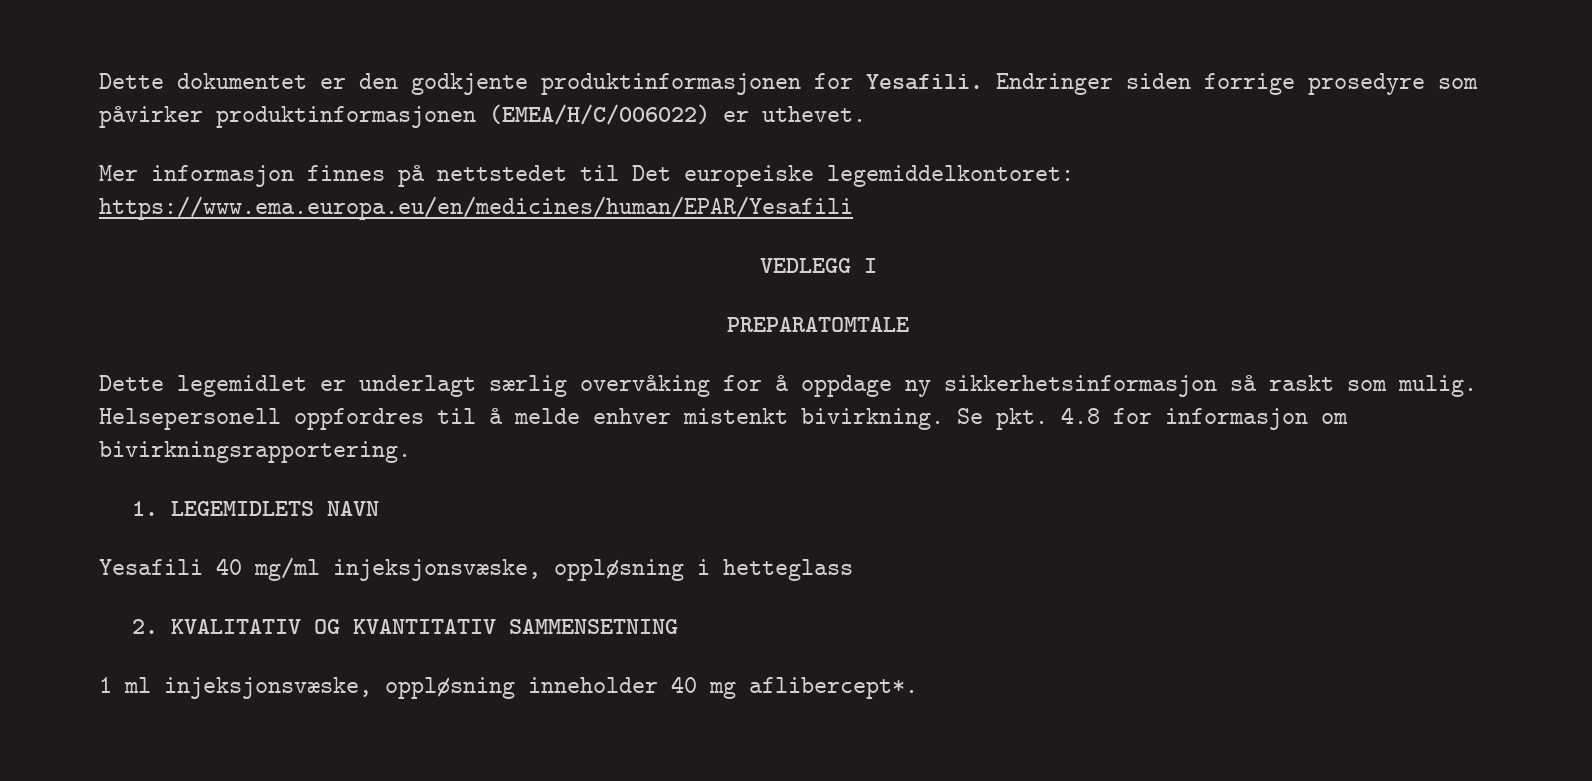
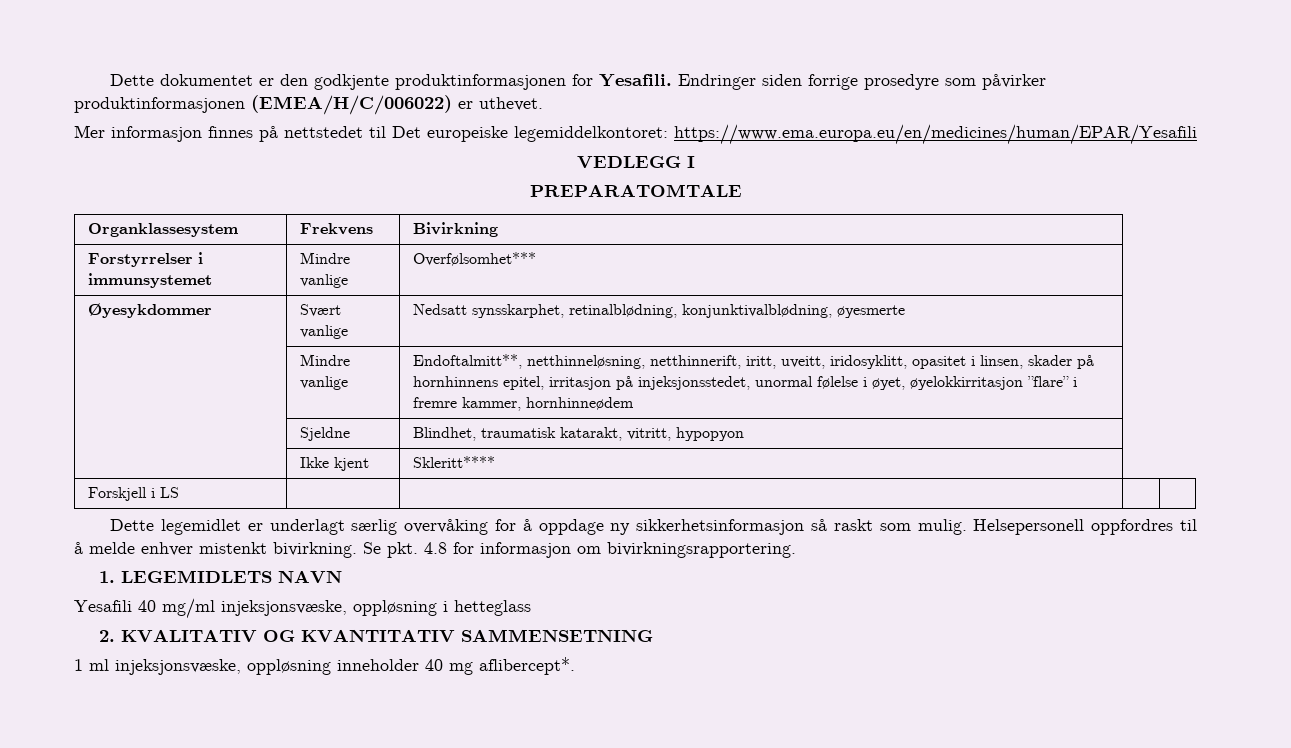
+ Organklassesystem | Frekvens | Bivirkning
+ Forstyrrelser i immunsystemet | Mindre vanlige | Overfølsomhet***
+ Øyesykdommer | Svært vanlige | Nedsatt synsskarphet, retinalblødning, konjunktivalblødning, øyesmerte
+ | Mindre vanlige | Endoftalmitt**, netthinneløsning, netthinnerift, iritt, uveitt, iridosyklitt, opasitet i linsen, skader på hornhinnens epitel, irritasjon på injeksjonsstedet, unormal følelse i øyet, øyelokkirritasjon ”flare” i fremre kammer, hornhinneødem
+ | Sjeldne | Blindhet, traumatisk katarakt, vitritt, hypopyon
+ | Ikke kjent | Skleritt****
+ Forskjell i LS | | | |

